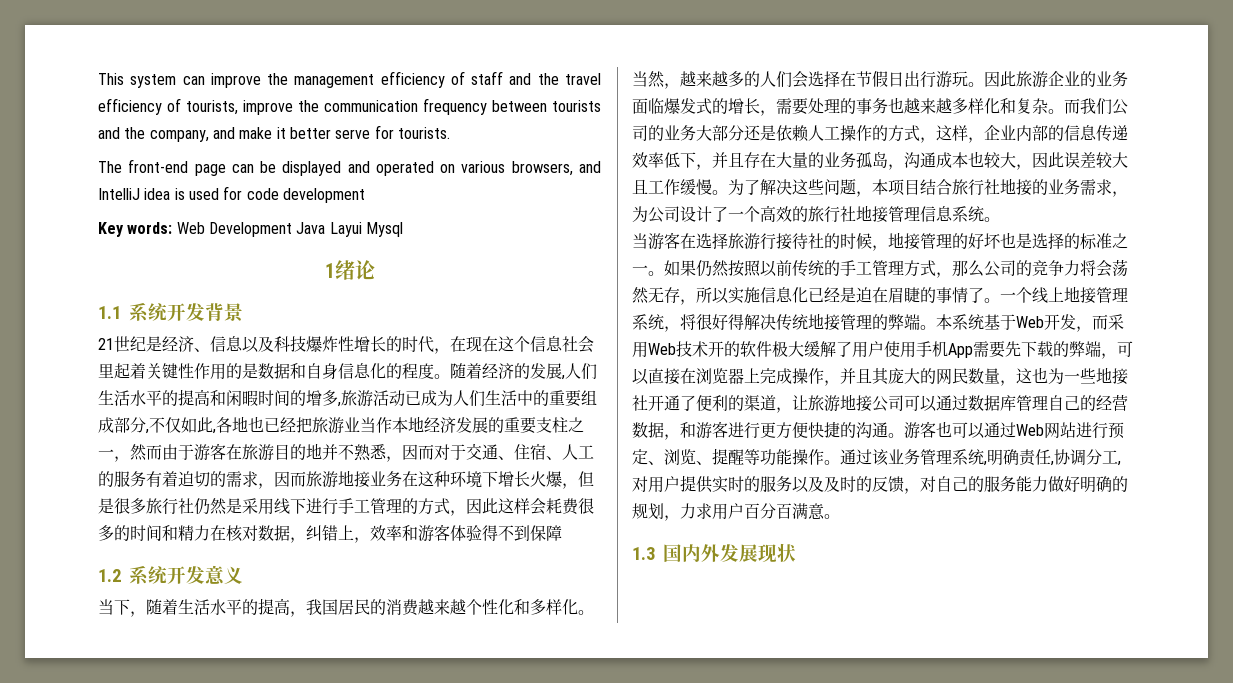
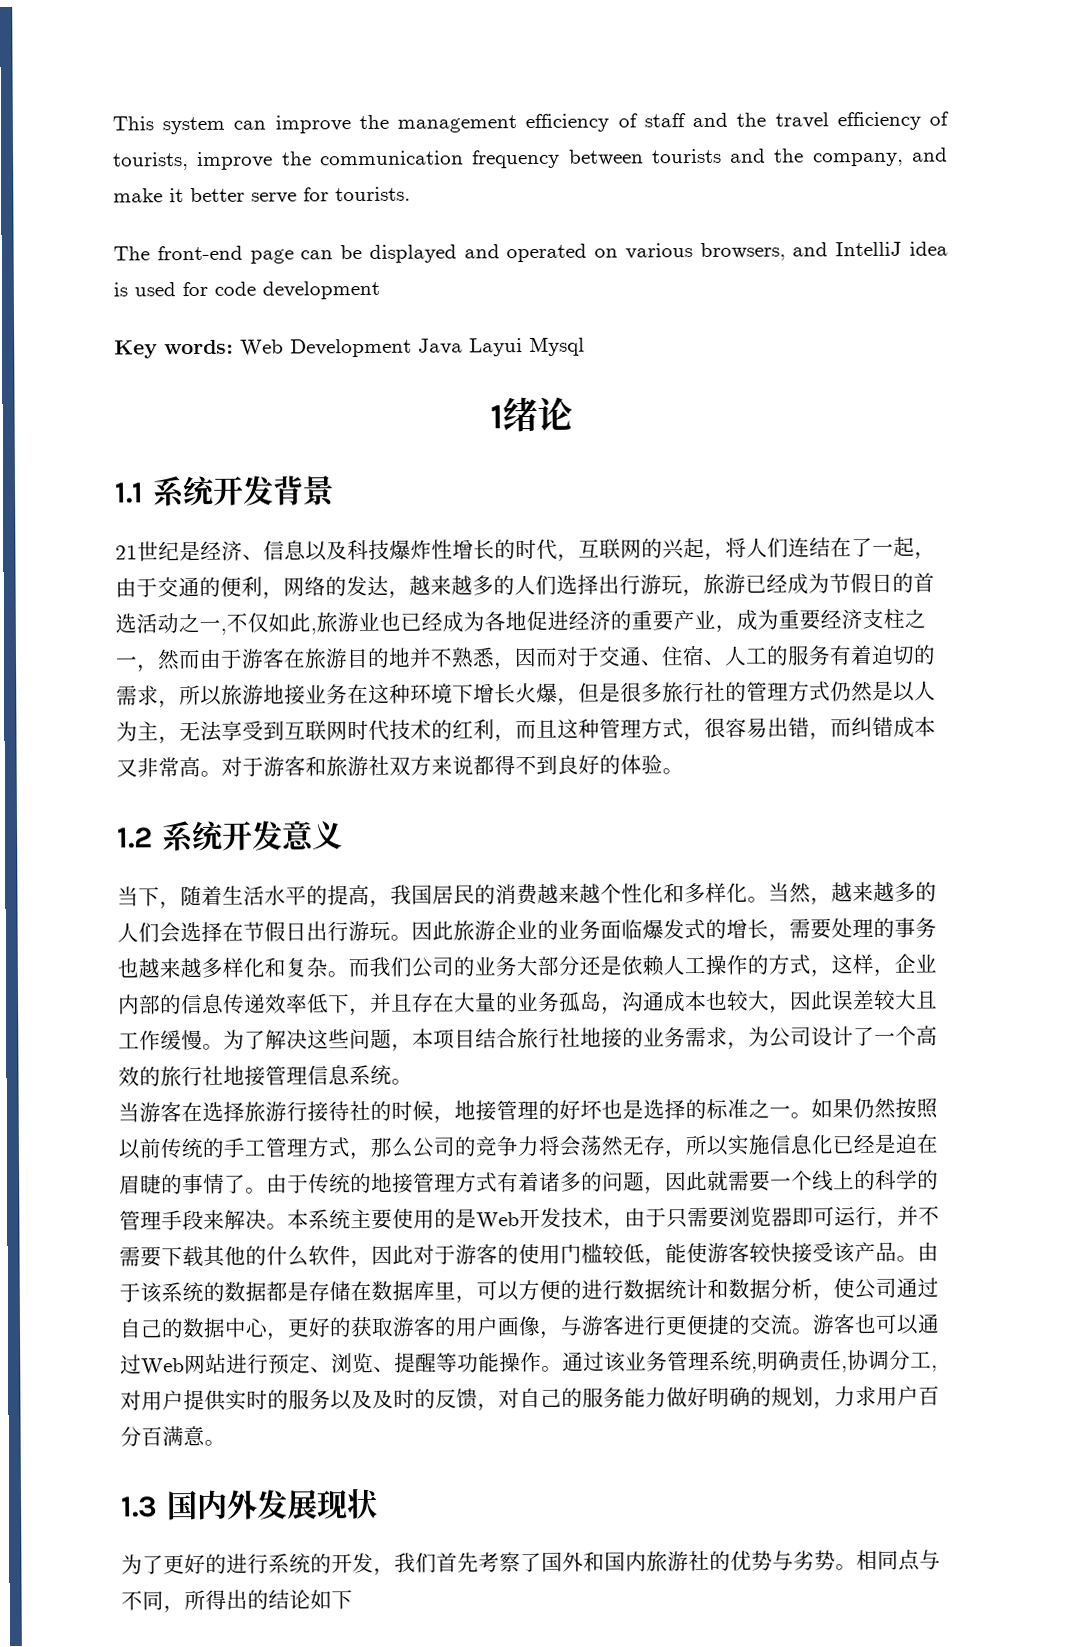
- 21世纪是经济、信息以及科技爆炸性增长的时代，在现在这个信息社会里起着关键性作用的是数据和自身信息化的程度。随着经济的发展,人们生活水平的提高和闲暇时间的增多,旅游活动已成为人们生活中的重要组成部分,不仅如此,各地也已经把旅游业当作本地经济发展的重要支柱之一，然而由于游客在旅游目的地并不熟悉，因而对于交通、住宿、人工的服务有着迫切的需求，因而旅游地接业务在这种环境下增长火爆，但是很多旅行社仍然是采用线下进行手工管理的方式，因此这样会耗费很多的时间和精力在核对数据，纠错上，效率和游客体验得不到保障
+ 21世纪是经济、信息以及科技爆炸性增长的时代，互联网的兴起，将人们连结在了一起，由于交通的便利，网络的发达，越来越多的人们选择出行游玩，旅游已经成为节假日的首选活动之一,不仅如此,旅游业也已经成为各地促进经济的重要产业，成为重要经济支柱之一，然而由于游客在旅游目的地并不熟悉，因而对于交通、住宿、人工的服务有着迫切的需求，所以旅游地接业务在这种环境下增长火爆，但是很多旅行社的管理方式仍然是以人为主，无法享受到互联网时代技术的红利，而且这种管理方式，很容易出错，而纠错成本又非常高。对于游客和旅游社双方来说都得不到良好的体验。
- 一个线上地接管理系统，将很好得解决传统地接管理的弊端。本系统基于Web开发，而采用Web技术开的软件极大缓解了用户使用手机App需要先下载的弊端，可以直接在浏览器上完成操作，并且其庞大的网民数量，这也为一些地接社开通了便利的渠道，让旅游地接公司可以通过数据库管理自己的经营数据，和游客进行更方便快捷的沟通。
+ 由于传统的地接管理方式有着诸多的问题，因此就需要一个线上的科学的管理手段来解决。本系统主要使用的是Web开发技术，由于只需要浏览器即可运行，并不需要下载其他的什么软件，因此对于游客的使用门槛较低，能使游客较快接受该产品。由于该系统的数据都是存储在数据库里，可以方便的进行数据统计和数据分析，使公司通过自己的数据中心，更好的获取游客的用户画像，与游客进行更便捷的交流。
+ 为了更好的进行系统的开发，我们首先考察了国外和国内旅游社的优势与劣势。相同点与不同，所得出的结论如下

